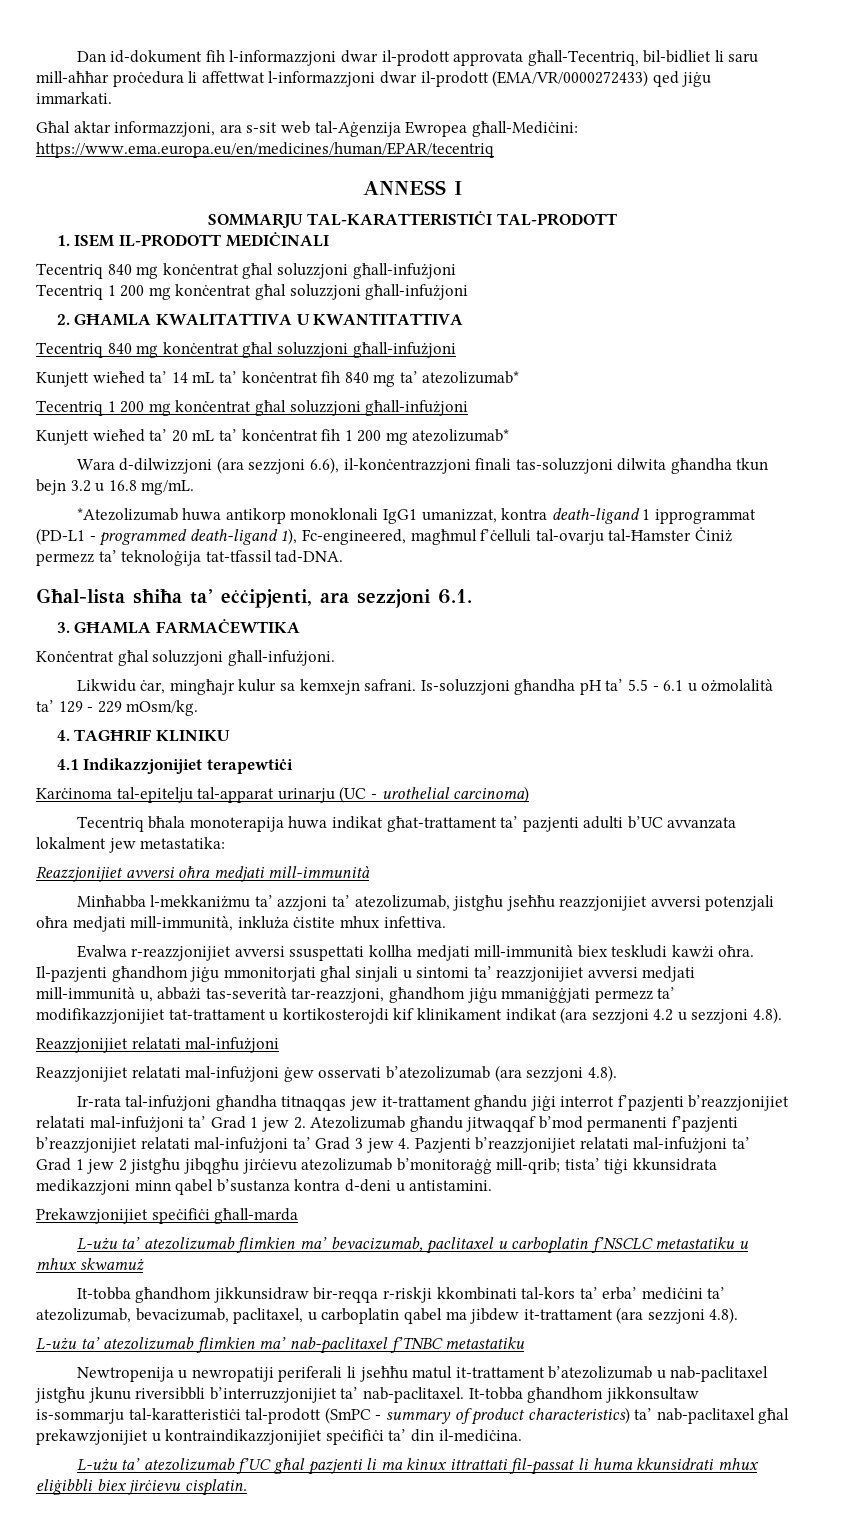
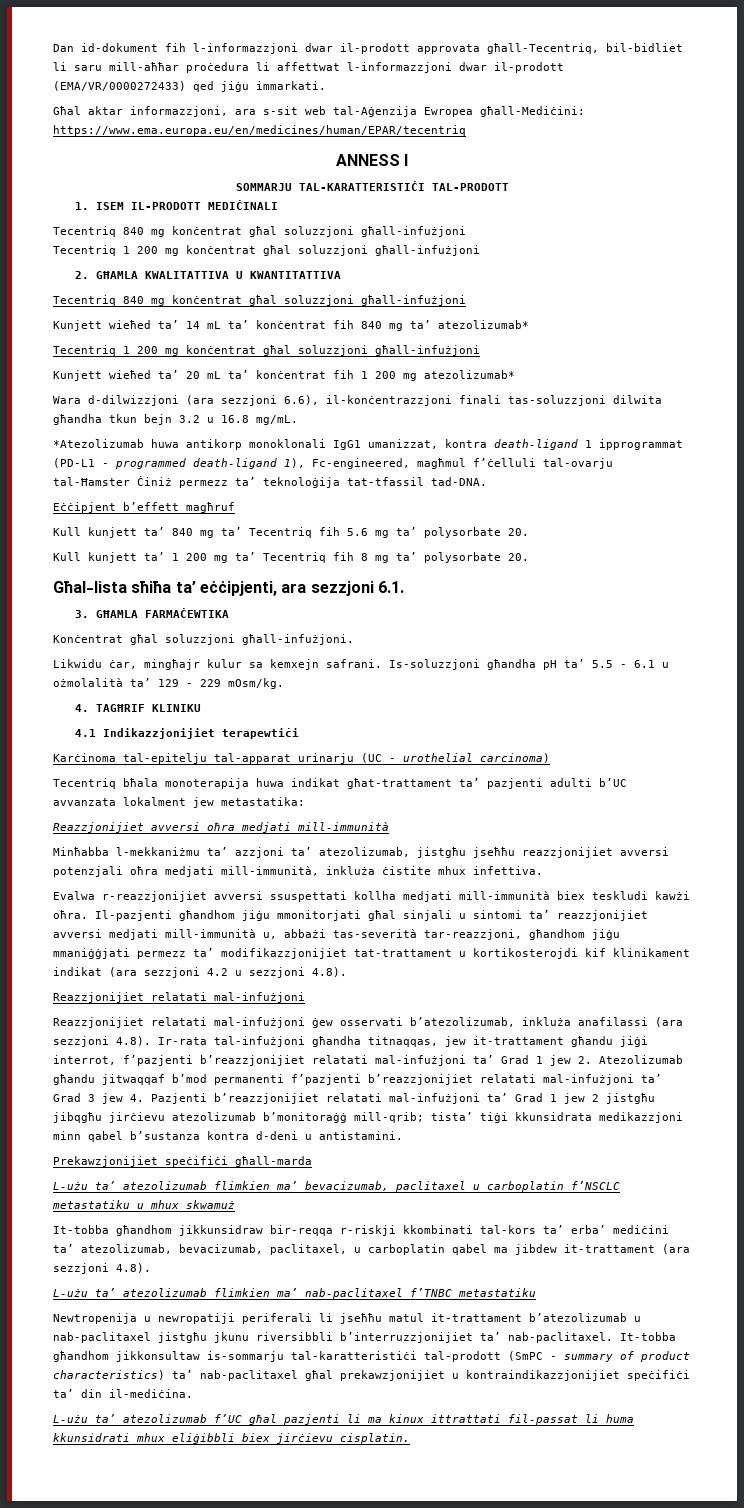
+ Eċċipjent b’effett magħruf
+ Kull kunjett ta’ 840 mg ta’ Tecentriq fih 5.6 mg ta’ polysorbate 20.
+ Kull kunjett ta’ 1 200 mg ta’ Tecentriq fih 8 mg ta’ polysorbate 20.
- Reazzjonijiet relatati mal-infużjoni ġew osservati b’atezolizumab (ara sezzjoni 4.8).
- Ir-rata tal-infużjoni għandha titnaqqas jew it-trattament għandu jiġi interrot f’pazjenti b’reazzjonijiet relatati mal-infużjoni ta’ Grad 1 jew 2. Atezolizumab għandu jitwaqqaf b’mod permanenti f’pazjenti b’reazzjonijiet relatati mal-infużjoni ta’ Grad 3 jew 4. Pazjenti b’reazzjonijiet relatati mal-infużjoni ta’ Grad 1 jew 2 jistgħu jibqgħu jirċievu atezolizumab b’monitoraġġ mill-qrib;
+ Reazzjonijiet relatati mal-infużjoni ġew osservati b’atezolizumab, inkluża anafilassi (ara sezzjoni 4.8). Ir-rata tal-infużjoni għandha titnaqqas, jew it-trattament għandu jiġi interrot, f’pazjenti b’reazzjonijiet relatati mal-infużjoni ta’ Grad 1 jew 2. Atezolizumab għandu jitwaqqaf b’mod permanenti f’pazjenti b’reazzjonijiet relatati mal-infużjoni ta’ Grad 3 jew 4. Pazjenti b’reazzjonijiet relatati mal-infużjoni ta’ Grad 1 jew 2 jistgħu jibqgħu jirċievu atezolizumab b’monitoraġġ mill-qrib;

